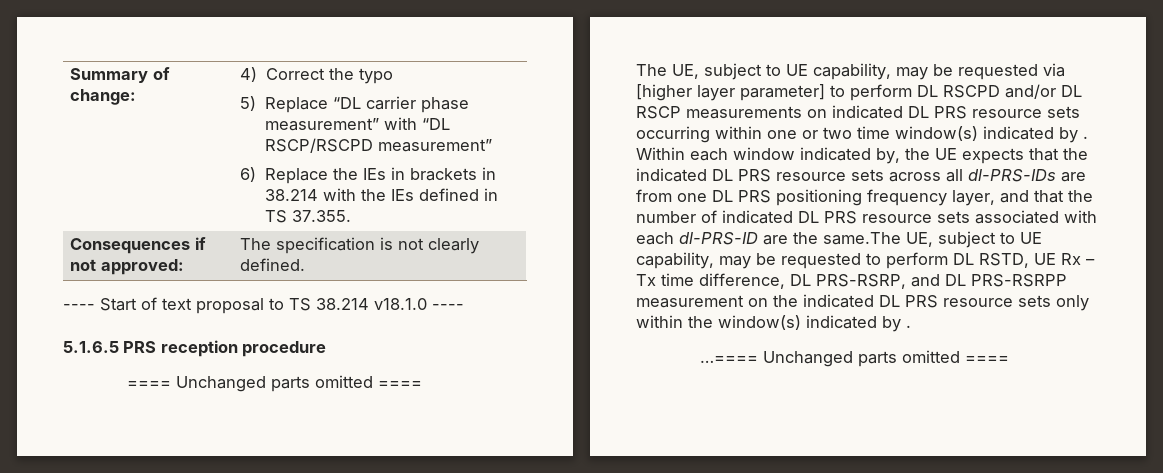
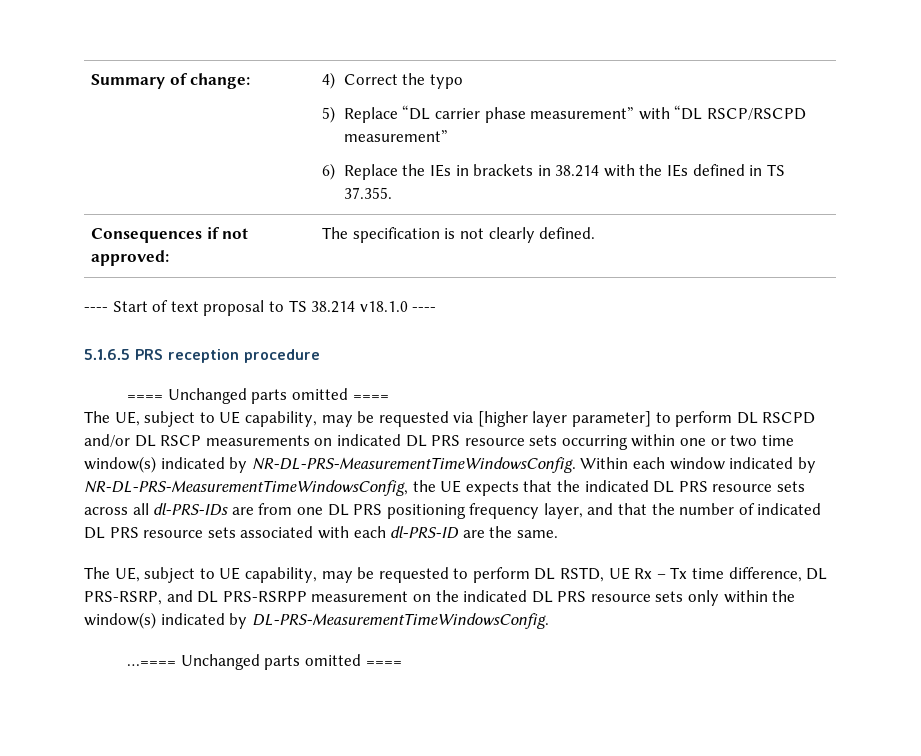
- The UE, subject to UE capability, may be requested via [higher layer parameter] to perform DL RSCPD and/or DL RSCP measurements on indicated DL PRS resource sets occurring within one or two time window(s) indicated by .
+ The UE, subject to UE capability, may be requested via [higher layer parameter] to perform DL RSCPD and/or DL RSCP measurements on indicated DL PRS resource sets occurring within one or two time window(s) indicated by NR-DL-PRS-MeasurementTimeWindowsConfig.
- Within each window indicated by, the UE expects that the indicated DL PRS resource sets across all dl-PRS-IDs are from one DL PRS positioning frequency layer, and that the number of indicated DL PRS resource sets associated with each dl-PRS-ID are the same.The UE, subject to UE capability, may be requested to perform DL RSTD, UE Rx – Tx time difference, DL PRS-RSRP, and DL PRS-RSRPP measurement on the indicated DL PRS resource sets only within the window(s) indicated by .
+ Within each window indicated by NR-DL-PRS-MeasurementTimeWindowsConfig, the UE expects that the indicated DL PRS resource sets across all dl-PRS-IDs are from one DL PRS positioning frequency layer, and that the number of indicated DL PRS resource sets associated with each dl-PRS-ID are the same.
+ The UE, subject to UE capability, may be requested to perform DL RSTD, UE Rx – Tx time difference, DL PRS-RSRP, and DL PRS-RSRPP measurement on the indicated DL PRS resource sets only within the window(s) indicated by DL-PRS-MeasurementTimeWindowsConfig.

